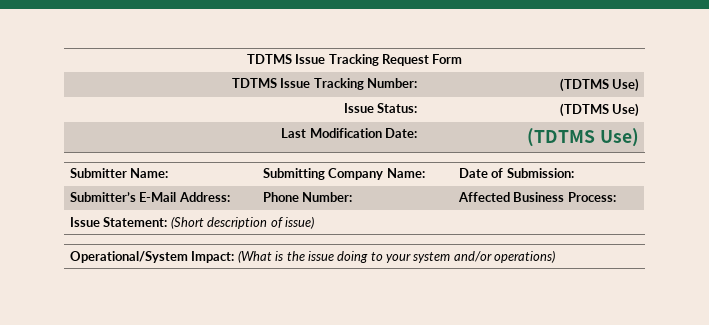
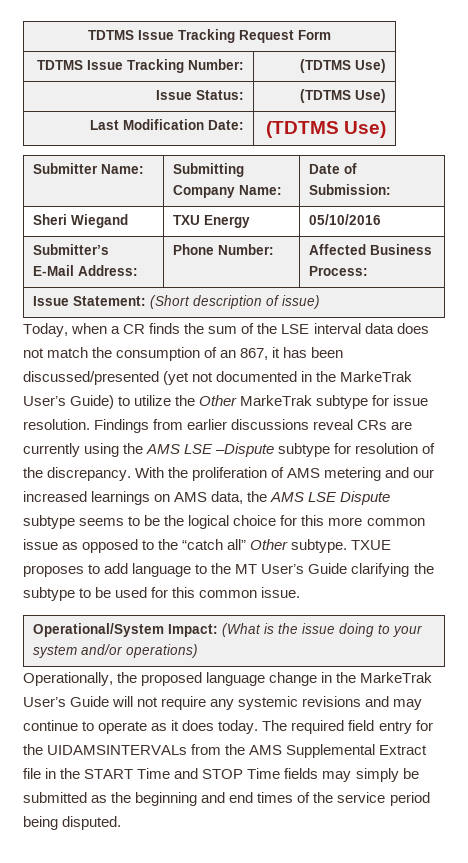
+ Sheri Wiegand | TXU Energy | 05/10/2016
+ Today, when a CR finds the sum of the LSE interval data does not match the consumption of an 867, it has been discussed/presented (yet not documented in the MarkeTrak User’s Guide) to utilize the Other MarkeTrak subtype for issue resolution. Findings from earlier discussions reveal CRs are currently using the AMS LSE –Dispute subtype for resolution of the discrepancy. With the proliferation of AMS metering and our increased learnings on AMS data, the AMS LSE Dispute subtype seems to be the logical choice for this more common issue as opposed to the “catch all” Other subtype. TXUE proposes to add language to the MT User’s Guide clarifying the subtype to be used for this common issue.
+ Operationally, the proposed language change in the MarkeTrak User’s Guide will not require any systemic revisions and may continue to operate as it does today. The required field entry for the UIDAMSINTERVALs from the AMS Supplemental Extract file in the START Time and STOP Time fields may simply be submitted as the beginning and end times of the service period being disputed.

